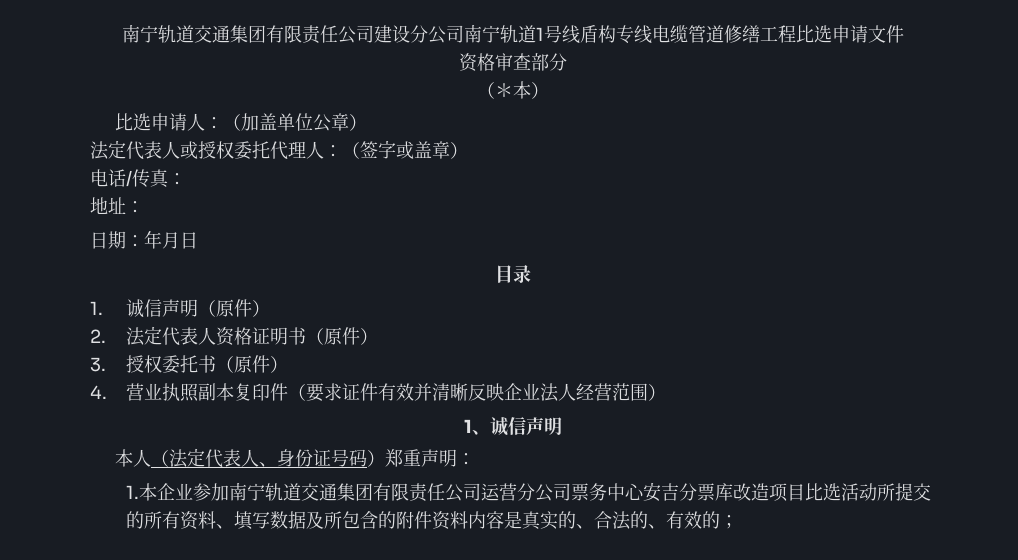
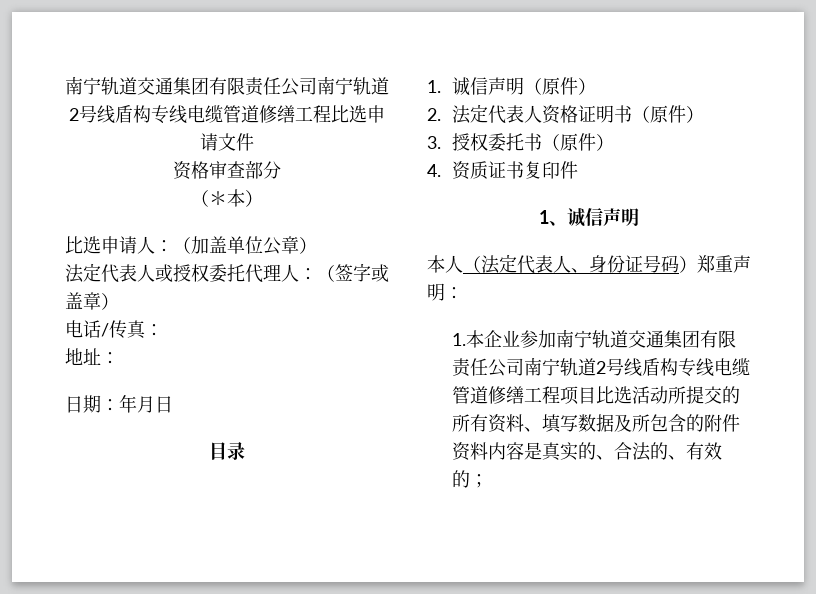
- 南宁轨道交通集团有限责任公司建设分公司南宁轨道1号线盾构专线电缆管道修缮工程比选申请文件
+ 南宁轨道交通集团有限责任公司南宁轨道2号线盾构专线电缆管道修缮工程比选申请文件
- 4.营业执照副本复印件（要求证件有效并清晰反映企业法人经营范围）
+ 4.资质证书复印件
- 1.本企业参加南宁轨道交通集团有限责任公司运营分公司票务中心安吉分票库改造项目比选活动所提交的所有资料、填写数据及所包含的附件资料内容是真实的、合法的、有效的；
+ 1.本企业参加南宁轨道交通集团有限责任公司南宁轨道2号线盾构专线电缆管道修缮工程项目比选活动所提交的所有资料、填写数据及所包含的附件资料内容是真实的、合法的、有效的；

